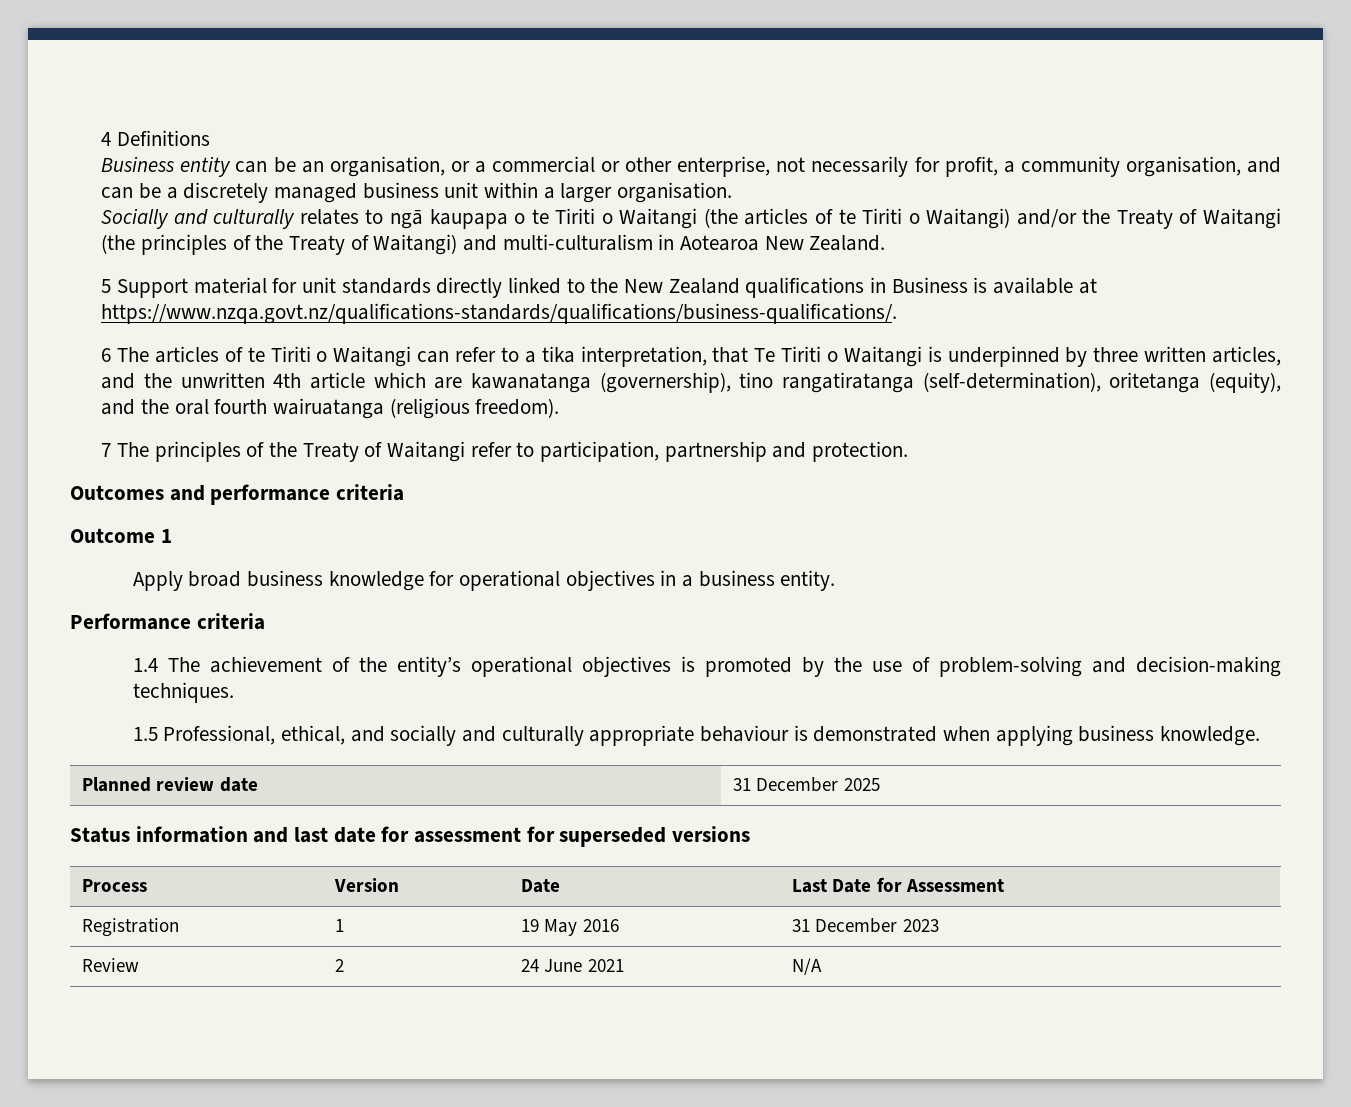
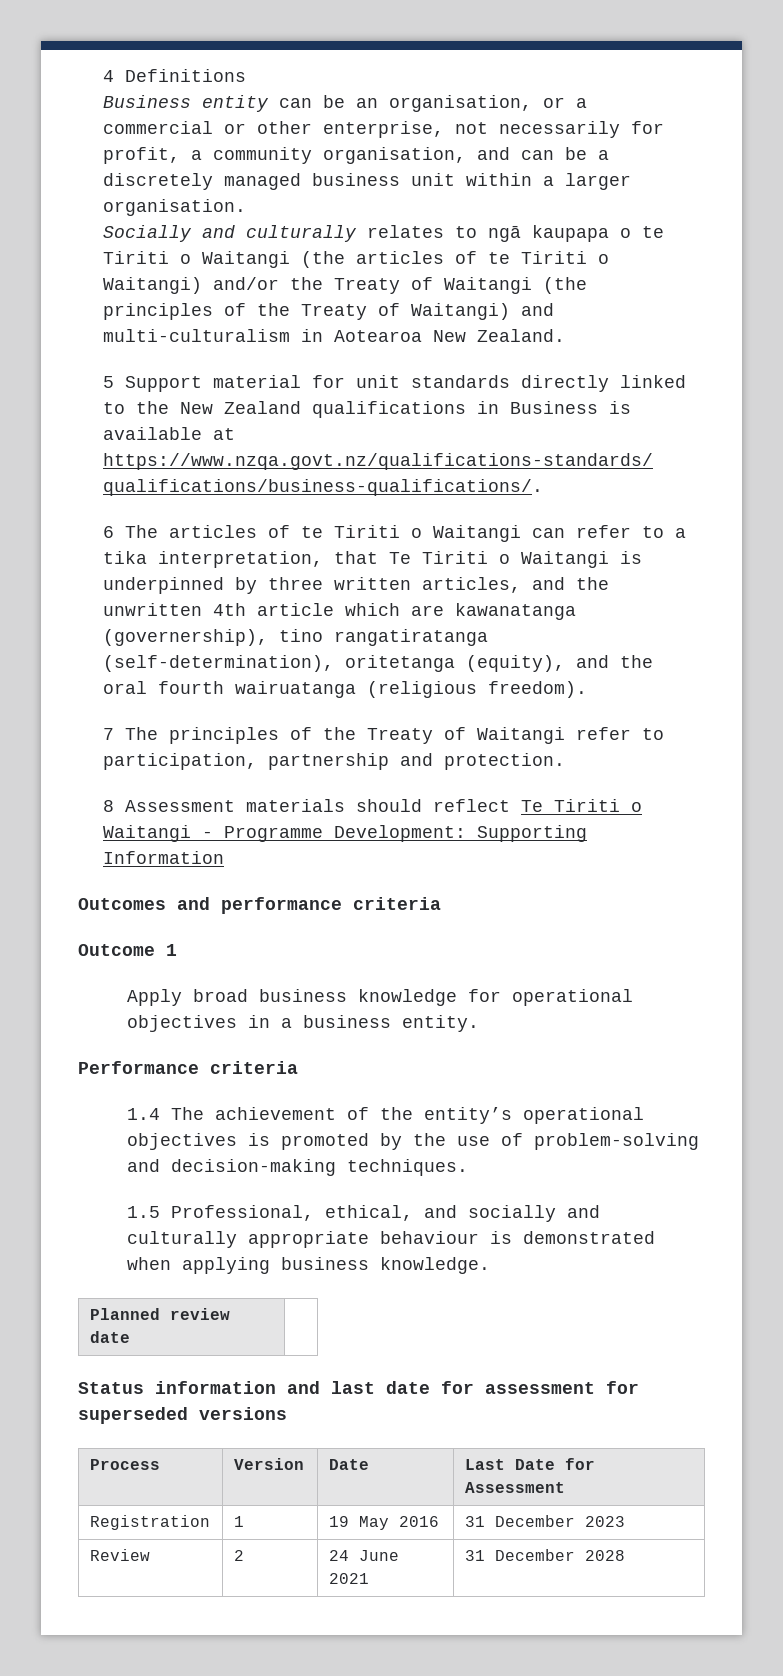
+ 8 Assessment materials should reflect Te Tiriti o Waitangi - Programme Development: Supporting Information
- Planned review date | 31 December 2025
+ Planned review date |
- Review | 2 | 24 June 2021 | N/A
+ Review | 2 | 24 June 2021 | 31 December 2028

